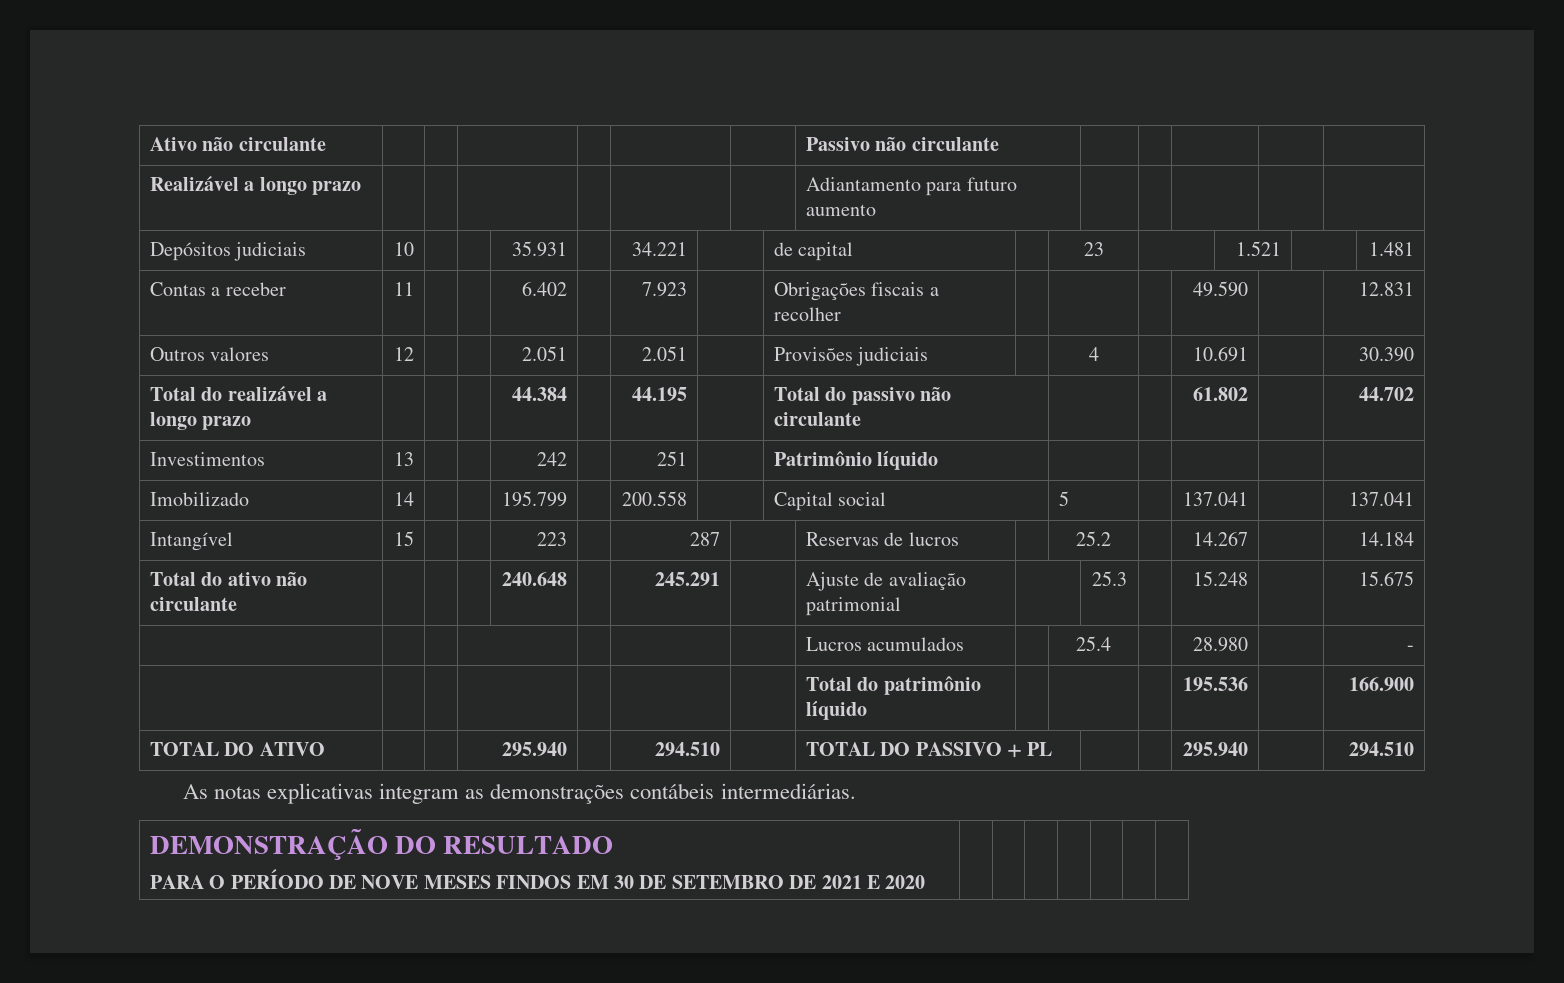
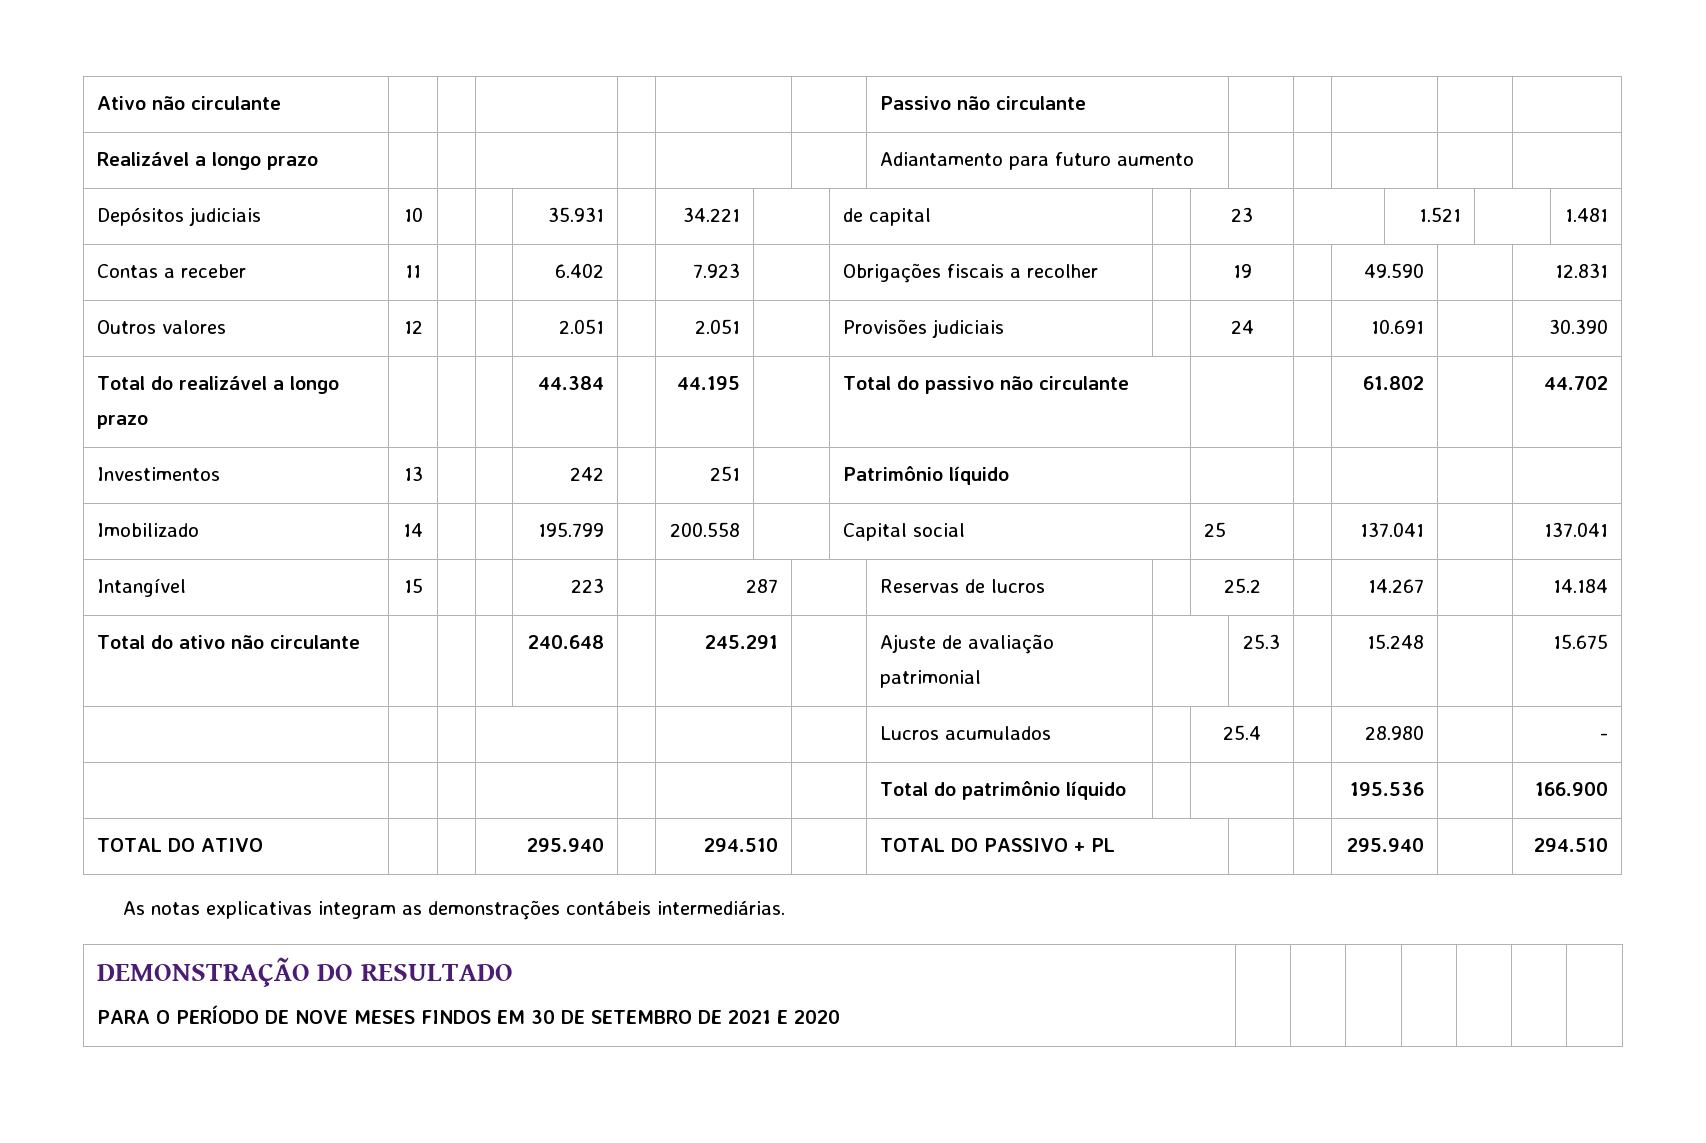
- Contas a receber | 11 | | | 6.402 | | 7.923 | | Obrigações fiscais a recolher | | | | 49.590 | | 12.831
+ Contas a receber | 11 | | | 6.402 | | 7.923 | | Obrigações fiscais a recolher | | 19 | | 49.590 | | 12.831
- Outros valores | 12 | | | 2.051 | | 2.051 | | Provisões judiciais | | 4 | | 10.691 | | 30.390
+ Outros valores | 12 | | | 2.051 | | 2.051 | | Provisões judiciais | | 24 | | 10.691 | | 30.390
- Imobilizado | 14 | | | 195.799 | | 200.558 | | Capital social | 5 | | 137.041 | | 137.041
+ Imobilizado | 14 | | | 195.799 | | 200.558 | | Capital social | 25 | | 137.041 | | 137.041

